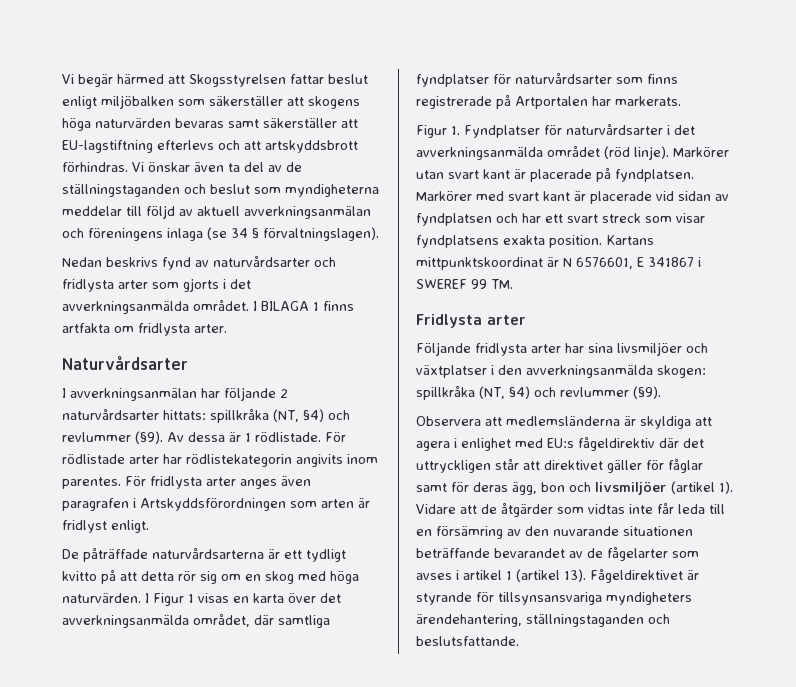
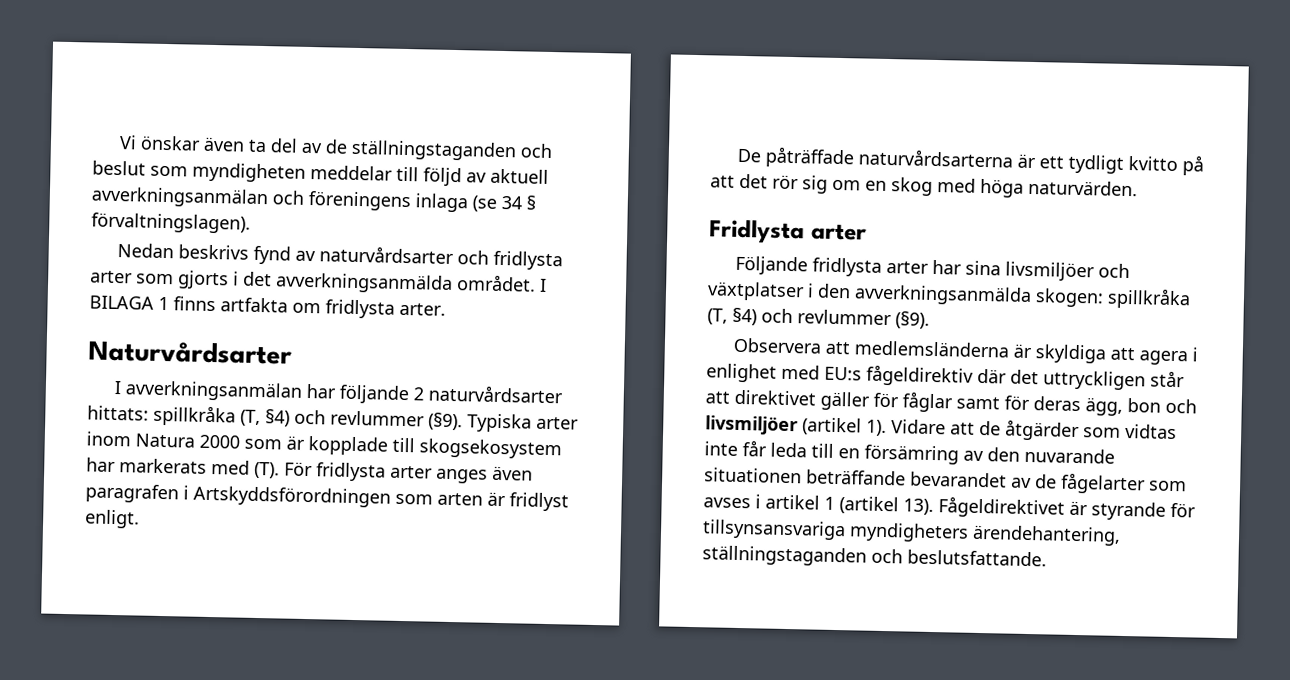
- Vi begär härmed att Skogsstyrelsen fattar beslut enligt miljöbalken som säkerställer att skogens höga naturvärden bevaras samt säkerställer att EU-lagstiftning efterlevs och att artskyddsbrott förhindras. Vi önskar även ta del av de ställningstaganden och beslut som myndigheterna meddelar till följd av aktuell avverkningsanmälan och föreningens inlaga (se 34 § förvaltningslagen).
+ Vi önskar även ta del av de ställningstaganden och beslut som myndigheten meddelar till följd av aktuell avverkningsanmälan och föreningens inlaga (se 34 § förvaltningslagen).
- I avverkningsanmälan har följande 2 naturvårdsarter hittats: spillkråka (NT, §4) och revlummer (§9). Av dessa är 1 rödlistade. För rödlistade arter har rödlistekategorin angivits inom parentes. För fridlysta arter anges även paragrafen i Artskyddsförordningen som arten är fridlyst enligt.
+ I avverkningsanmälan har följande 2 naturvårdsarter hittats: spillkråka (T, §4) och revlummer (§9). Typiska arter inom Natura 2000 som är kopplade till skogsekosystem har markerats med (T). För fridlysta arter anges även paragrafen i Artskyddsförordningen som arten är fridlyst enligt.
- De påträffade naturvårdsarterna är ett tydligt kvitto på att detta rör sig om en skog med höga naturvärden. I Figur 1 visas en karta över det avverkningsanmälda området, där samtliga fyndplatser för naturvårdsarter som finns registrerade på Artportalen har markerats.
- Figur 1. Fyndplatser för naturvårdsarter i det avverkningsanmälda området (röd linje). Markörer utan svart kant är placerade på fyndplatsen. Markörer med svart kant är placerade vid sidan av fyndplatsen och har ett svart streck som visar fyndplatsens exakta position. Kartans mittpunktskoordinat är N 6576601, E 341867 i SWEREF 99 TM.
+ De påträffade naturvårdsarterna är ett tydligt kvitto på att det rör sig om en skog med höga naturvärden.
- Följande fridlysta arter har sina livsmiljöer och växtplatser i den avverkningsanmälda skogen: spillkråka (NT, §4) och revlummer (§9).
+ Följande fridlysta arter har sina livsmiljöer och växtplatser i den avverkningsanmälda skogen: spillkråka (T, §4) och revlummer (§9).

